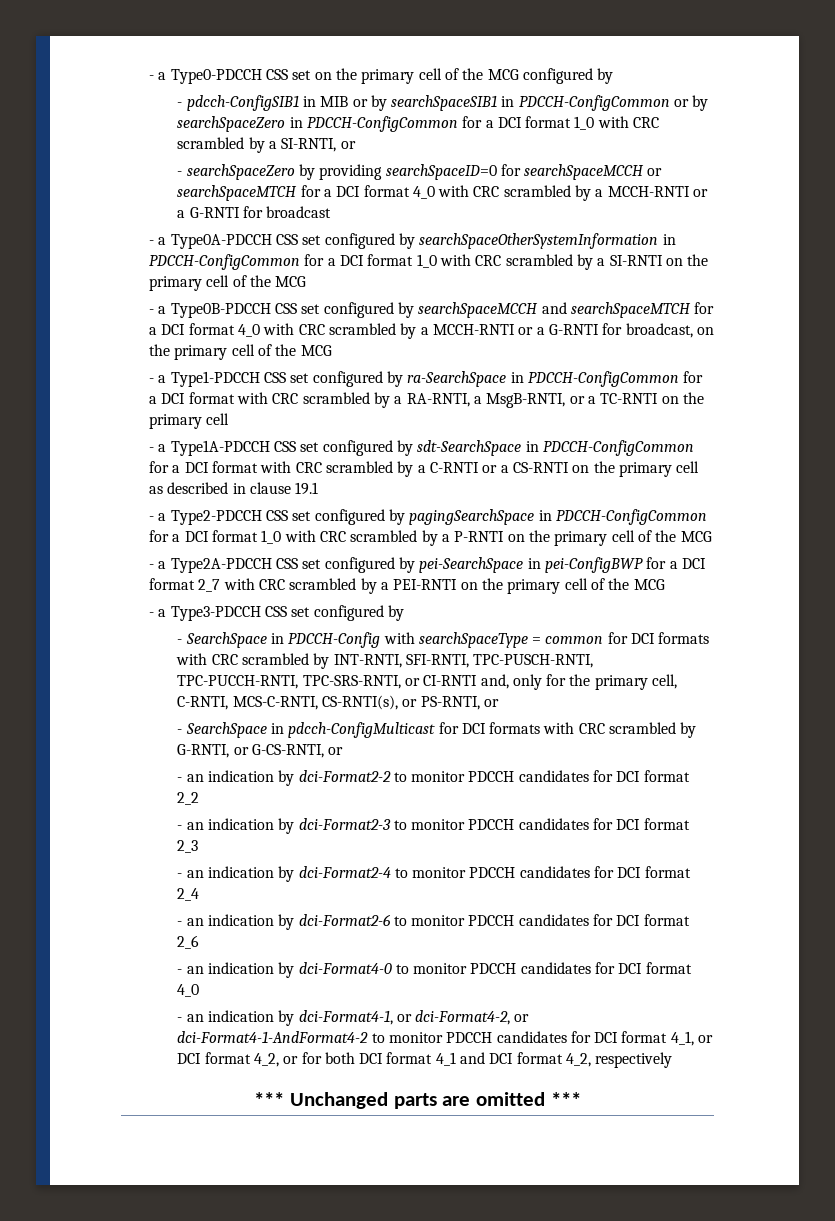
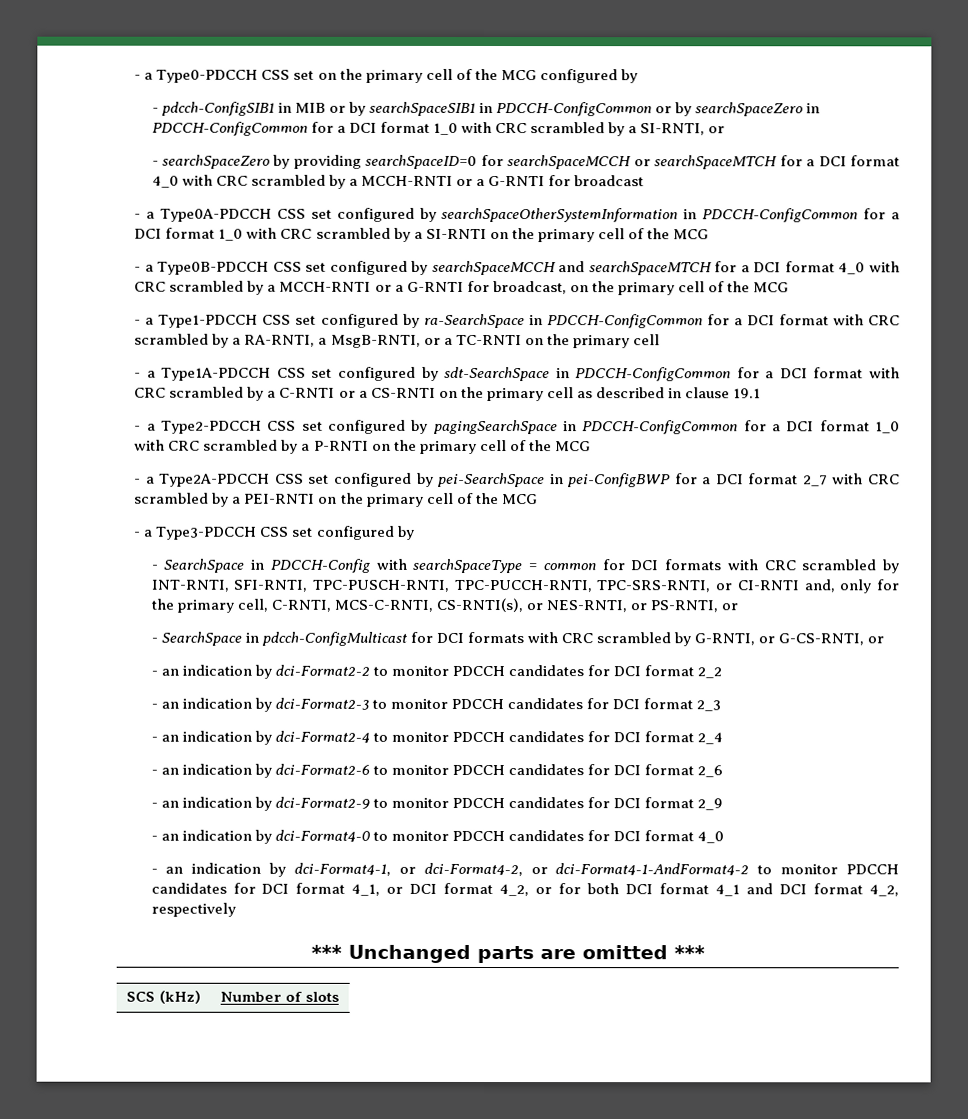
- - SearchSpace in PDCCH-Config with searchSpaceType = common for DCI formats with CRC scrambled by INT-RNTI, SFI-RNTI, TPC-PUSCH-RNTI, TPC-PUCCH-RNTI, TPC-SRS-RNTI, or CI-RNTI and, only for the primary cell, C-RNTI, MCS-C-RNTI, CS-RNTI(s), or PS-RNTI, or
+ - SearchSpace in PDCCH-Config with searchSpaceType = common for DCI formats with CRC scrambled by INT-RNTI, SFI-RNTI, TPC-PUSCH-RNTI, TPC-PUCCH-RNTI, TPC-SRS-RNTI, or CI-RNTI and, only for the primary cell, C-RNTI, MCS-C-RNTI, CS-RNTI(s), or NES-RNTI, or PS-RNTI, or
+ - an indication by dci-Format2-9 to monitor PDCCH candidates for DCI format 2_9
+ SCS (kHz) | Number of slots

